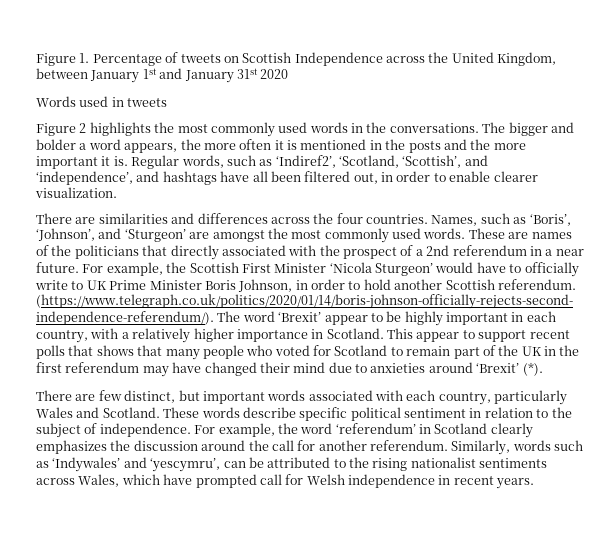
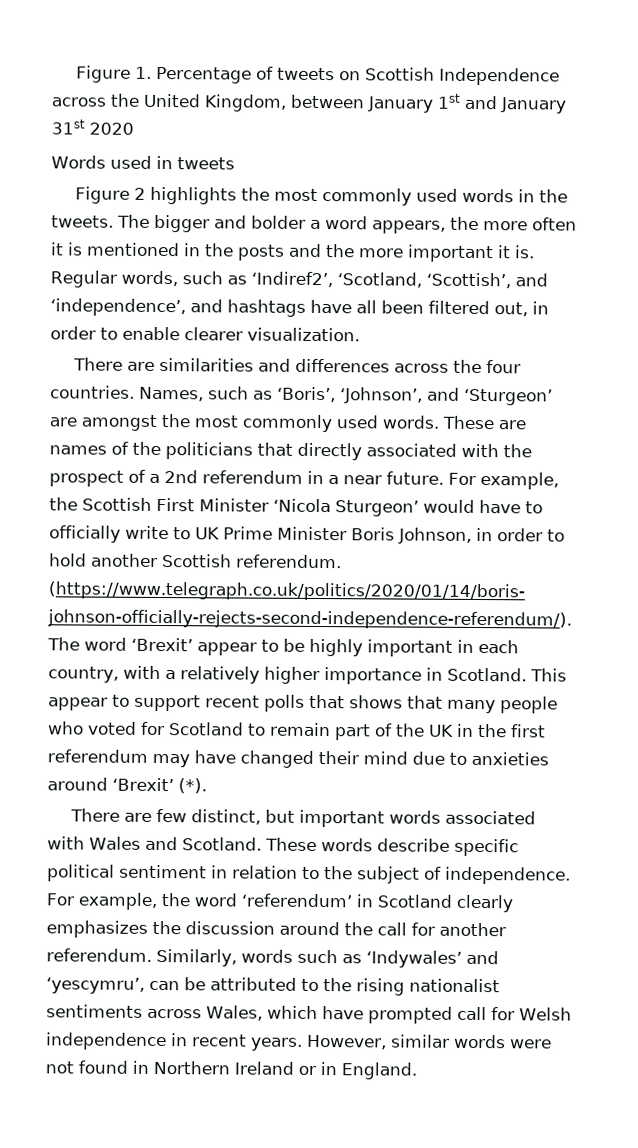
- Figure 2 highlights the most commonly used words in the conversations.
+ Figure 2 highlights the most commonly used words in the tweets.
- There are few distinct, but important words associated with each country, particularly Wales and Scotland.
+ There are few distinct, but important words associated with Wales and Scotland.
+ However, similar words were not found in Northern Ireland or in England.

